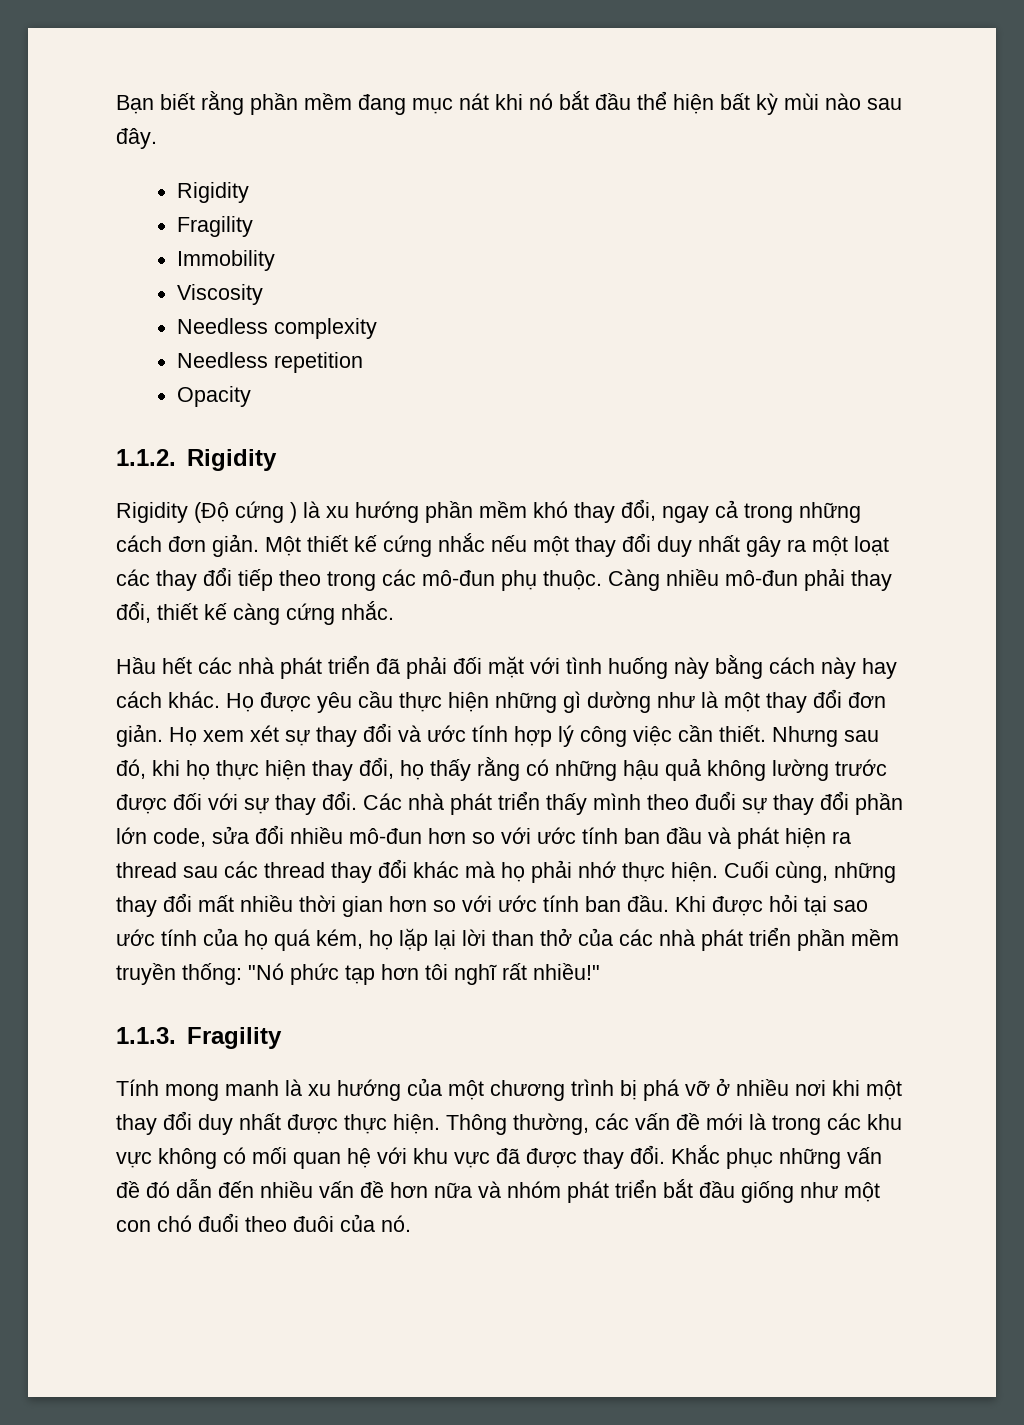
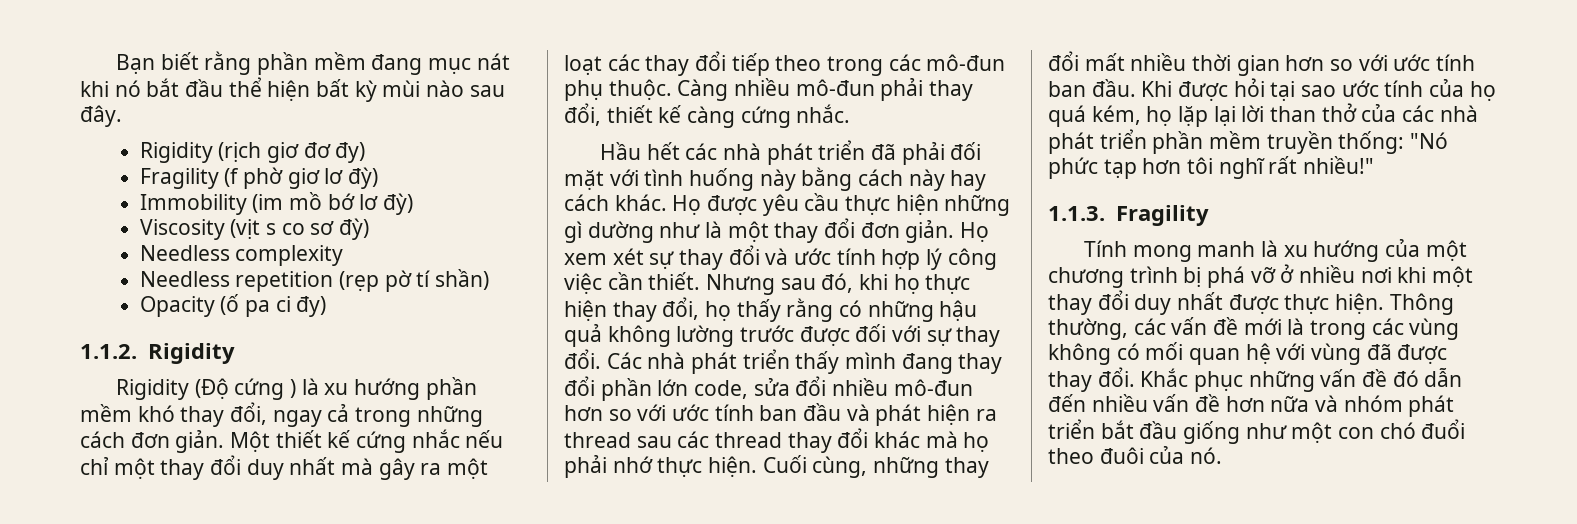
  Bạn biết rằng phần mềm đang mục nát khi nó bắt đầu thể hiện bất kỳ mùi nào sau đây.
- Rigidity
- Fragility
- Immobility
- Viscosity
+ Rigidity (rịch giơ đơ đy)
+ Fragility (f phờ giơ lơ đỳ)
+ Immobility (im mồ bớ lơ đỳ)
+ Viscosity (vịt s co sơ đỳ)
  Needless complexity
- Needless repetition
- Opacity
+ Needless repetition (rẹp pờ tí shần)
+ Opacity (ố pa ci đy)
- Một thiết kế cứng nhắc nếu một thay đổi duy nhất gây ra một loạt các thay đổi tiếp theo trong các mô-đun phụ thuộc.
+ Một thiết kế cứng nhắc nếu chỉ một thay đổi duy nhất mà gây ra một loạt các thay đổi tiếp theo trong các mô-đun phụ thuộc.
- Các nhà phát triển thấy mình theo đuổi sự thay đổi phần lớn code, sửa đổi nhiều mô-đun hơn so với ước tính ban đầu và phát hiện ra thread sau các thread thay đổi khác mà họ phải nhớ thực hiện.
+ Các nhà phát triển thấy mình đang thay đổi phần lớn code, sửa đổi nhiều mô-đun hơn so với ước tính ban đầu và phát hiện ra thread sau các thread thay đổi khác mà họ phải nhớ thực hiện.
- Thông thường, các vấn đề mới là trong các khu vực không có mối quan hệ với khu vực đã được thay đổi.
+ Thông thường, các vấn đề mới là trong các vùng không có mối quan hệ với vùng đã được thay đổi.

